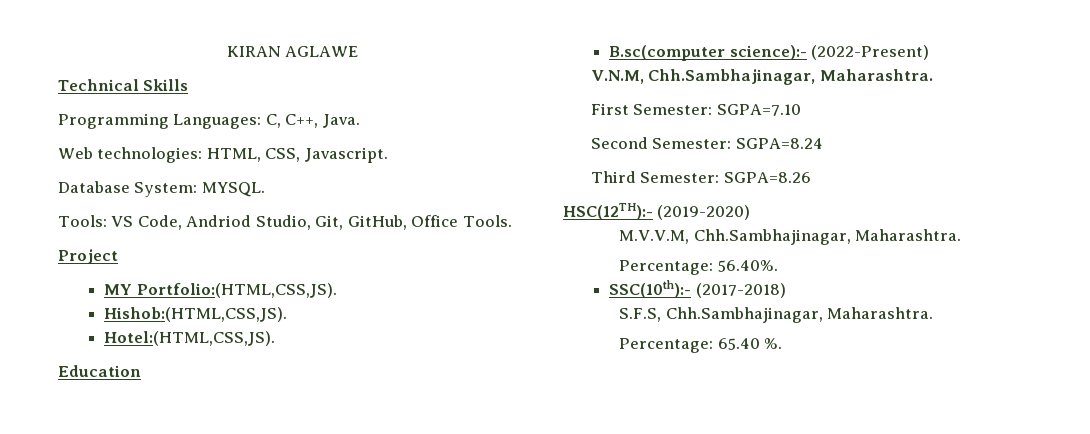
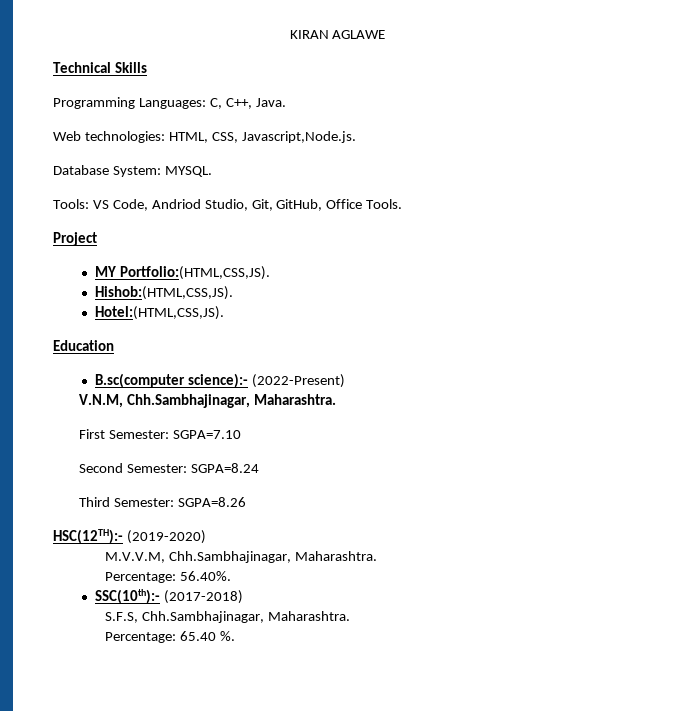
- Web technologies: HTML, CSS, Javascript.
+ Web technologies: HTML, CSS, Javascript,Node.js.

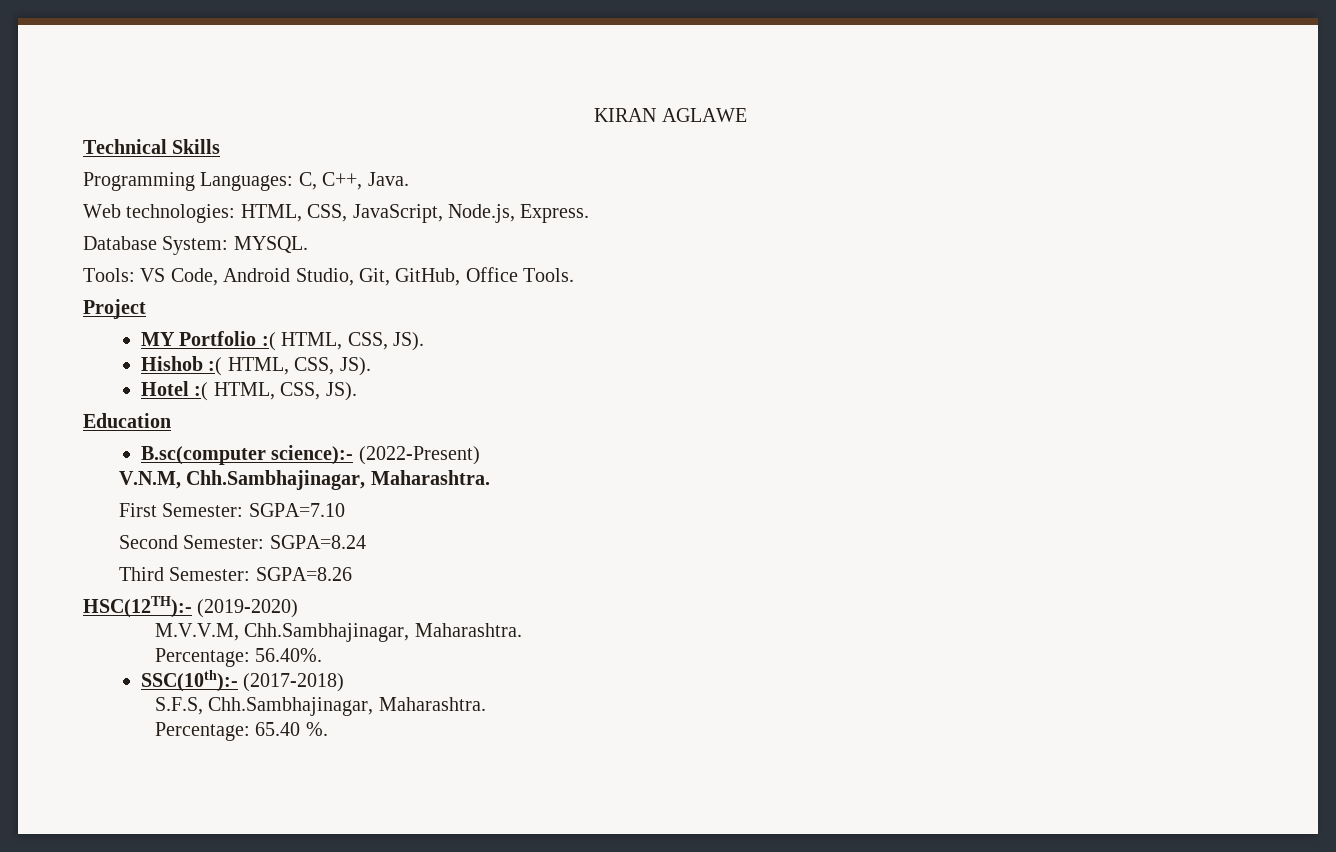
- Web technologies: HTML, CSS, Javascript,Node.js.
+ Web technologies: HTML, CSS, JavaScript, Node.js, Express.
- Tools: VS Code, Andriod Studio, Git, GitHub, Office Tools.
+ Tools: VS Code, Android Studio, Git, GitHub, Office Tools.
- MY Portfolio:(HTML,CSS,JS).
- Hishob:(HTML,CSS,JS).
- Hotel:(HTML,CSS,JS).
+ MY Portfolio :( HTML, CSS, JS).
+ Hishob :( HTML, CSS, JS).
+ Hotel :( HTML, CSS, JS).

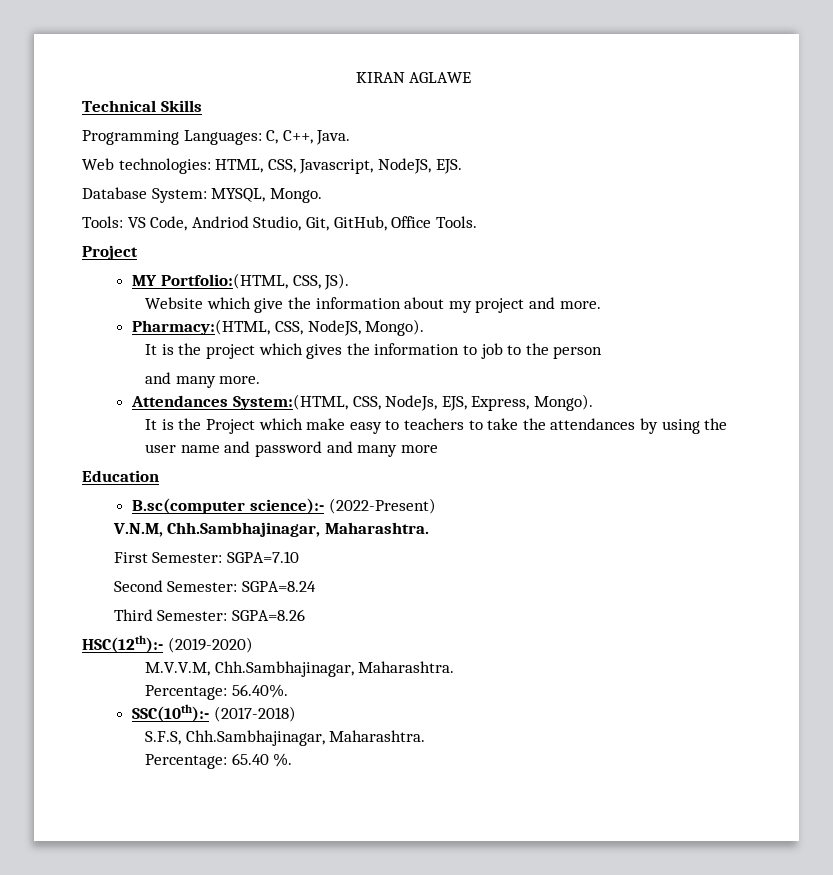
- Web technologies: HTML, CSS, JavaScript, Node.js, Express.
+ Web technologies: HTML, CSS, Javascript, NodeJS, EJS.
- Database System: MYSQL.
+ Database System: MYSQL, Mongo.
- Tools: VS Code, Android Studio, Git, GitHub, Office Tools.
+ Tools: VS Code, Andriod Studio, Git, GitHub, Office Tools.
- MY Portfolio :( HTML, CSS, JS).
- Hishob :( HTML, CSS, JS).
- Hotel :( HTML, CSS, JS).
+ MY Portfolio:(HTML, CSS, JS).
+ Website which give the information about my project and more.
+ Pharmacy:(HTML, CSS, NodeJS, Mongo).
+ It is the project which gives the information to job to the person
+ and many more.
+ Attendances System:(HTML, CSS, NodeJs, EJS, Express, Mongo).
+ It is the Project which make easy to teachers to take the attendances by using the user name and password and many more
- HSC(12TH):- (2019-2020)
+ HSC(12th):- (2019-2020)

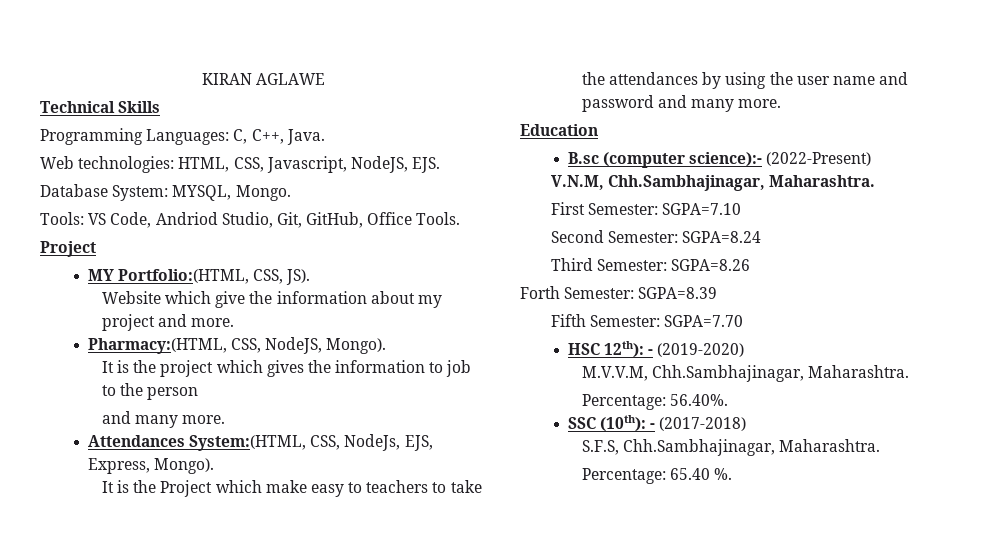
- It is the Project which make easy to teachers to take the attendances by using the user name and password and many more
+ It is the Project which make easy to teachers to take the attendances by using the user name and password and many more.
- B.sc(computer science):- (2022-Present)
+ B.sc (computer science):- (2022-Present)
- HSC(12th):- (2019-2020)
+ Forth Semester: SGPA=8.39
+ Fifth Semester: SGPA=7.70
+ HSC 12th): - (2019-2020)
- SSC(10th):- (2017-2018)
+ SSC (10th): - (2017-2018)

